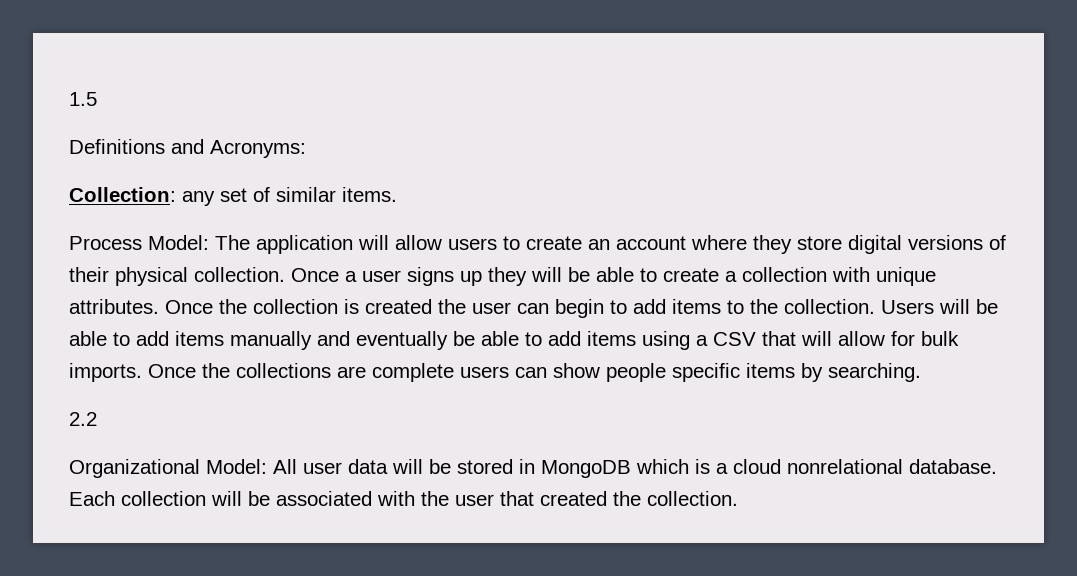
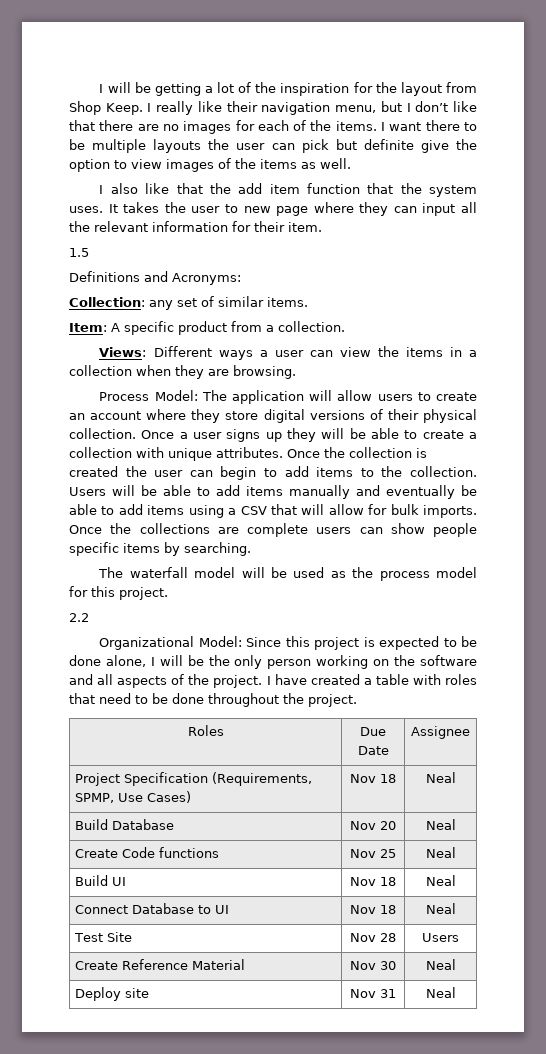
+ I will be getting a lot of the inspiration for the layout from Shop Keep. I really like their navigation menu, but I don’t like that there are no images for each of the items. I want there to be multiple layouts the user can pick but definite give the option to view images of the items as well.
+ I also like that the add item function that the system uses. It takes the user to new page where they can input all the relevant information for their item.
+ Item: A specific product from a collection.
+ Views: Different ways a user can view the items in a collection when they are browsing.
+ The waterfall model will be used as the process model for this project.
  2.2
- Organizational Model: All user data will be stored in MongoDB which is a cloud nonrelational database. Each collection will be associated with the user that created the collection.
+ Organizational Model: Since this project is expected to be done alone, I will be the only person working on the software and all aspects of the project. I have created a table with roles that need to be done throughout the project.
+ Roles | Due Date | Assignee
+ Project Specification (Requirements, SPMP, Use Cases) | Nov 18 | Neal
+ Build Database | Nov 20 | Neal
+ Create Code functions | Nov 25 | Neal
+ Build UI | Nov 18 | Neal
+ Connect Database to UI | Nov 18 | Neal
+ Test Site | Nov 28 | Users
+ Create Reference Material | Nov 30 | Neal
+ Deploy site | Nov 31 | Neal

